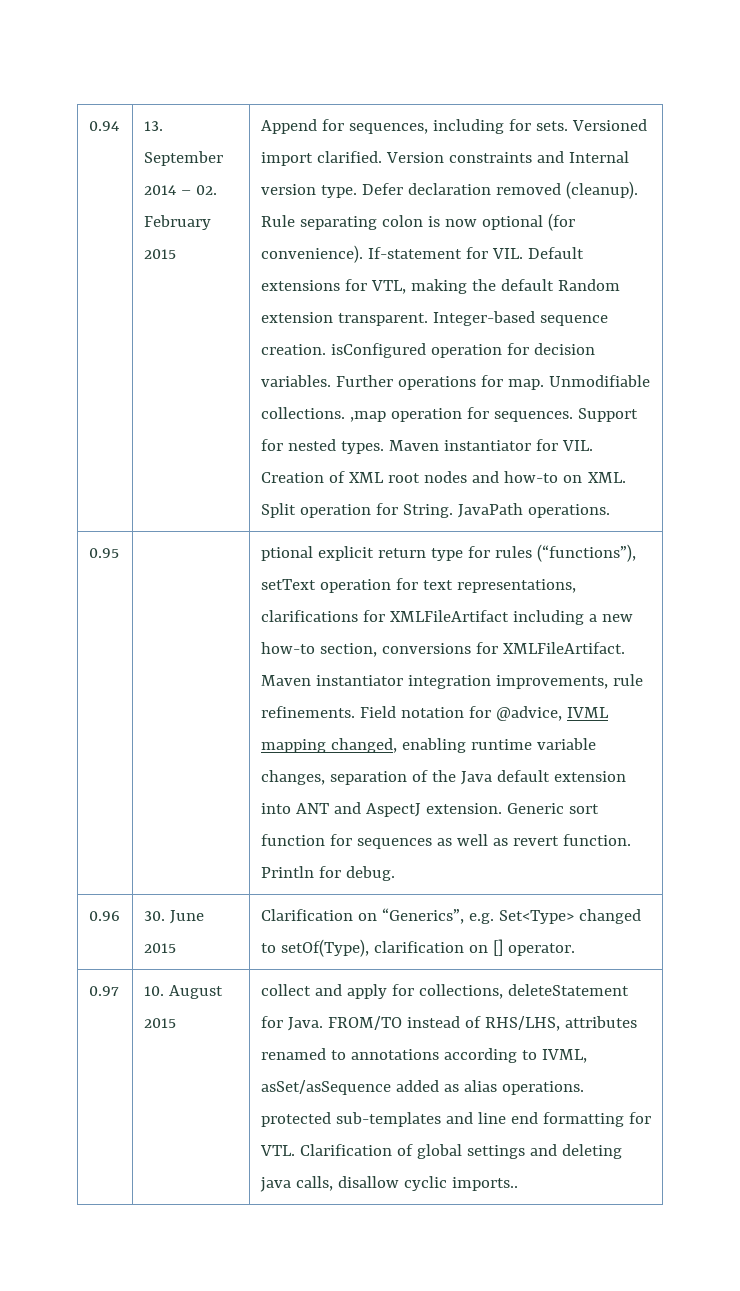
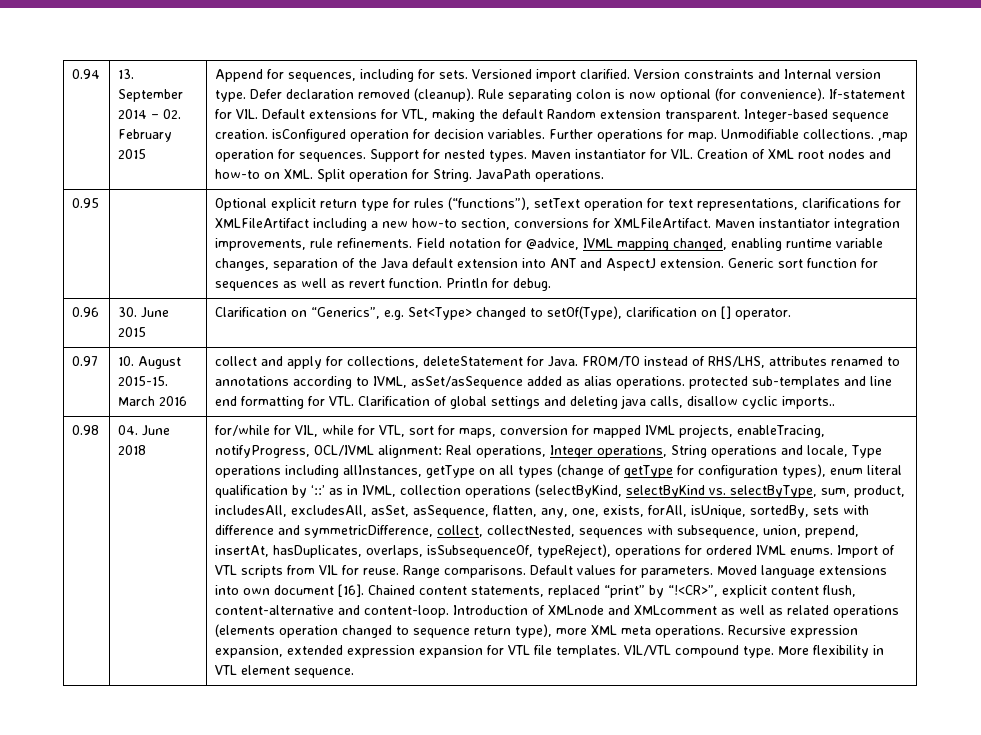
- ptional explicit return type for rules (“functions”), setText operation for text representations, clarifications for XMLFileArtifact including a new how-to section, conversions for XMLFileArtifact.
+ Optional explicit return type for rules (“functions”), setText operation for text representations, clarifications for XMLFileArtifact including a new how-to section, conversions for XMLFileArtifact.
- 10. August 2015
+ 10. August 2015-15. March 2016
+ 0.98 | 04. June 2018 | for/while for VIL, while for VTL, sort for maps, conversion for mapped IVML projects, enableTracing, notifyProgress, OCL/IVML alignment: Real operations, Integer operations, String operations and locale, Type operations including allInstances, getType on all types (change of getType for configuration types), enum literal qualification by ‘::’ as in IVML, collection operations (selectByKind, selectByKind vs. selectByType, sum, product, includesAll, excludesAll, asSet, asSequence, flatten, any, one, exists, forAll, isUnique, sortedBy, sets with difference and symmetricDifference, collect, collectNested, sequences with subsequence, union, prepend, insertAt, hasDuplicates, overlaps, isSubsequenceOf, typeReject), operations for ordered IVML enums. Import of VTL scripts from VIL for reuse. Range comparisons. Default values for parameters. Moved language extensions into own document [16]. Chained content statements, replaced “print” by “!<CR>”, explicit content flush, content-alternative and content-loop. Introduction of XMLnode and XMLcomment as well as related operations (elements operation changed to sequence return type), more XML meta operations. Recursive expression expansion, extended expression expansion for VTL file templates. VIL/VTL compound type. More flexibility in VTL element sequence.

